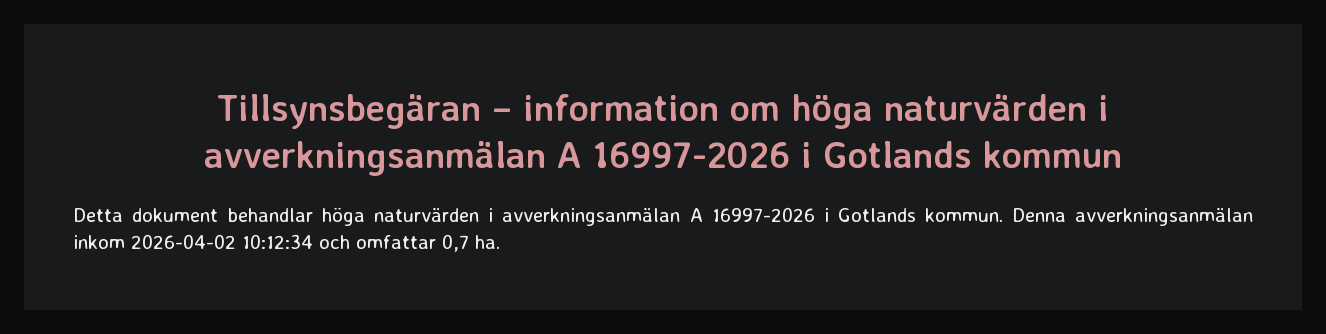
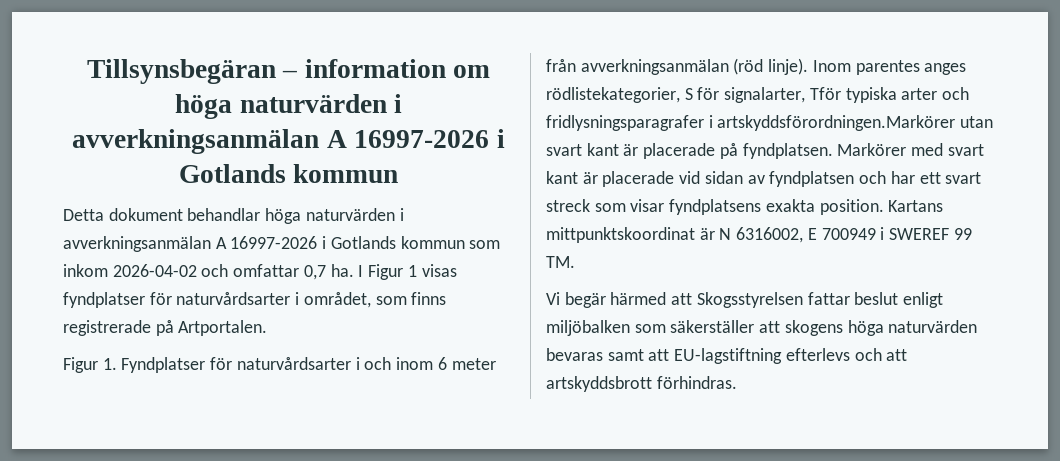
- Detta dokument behandlar höga naturvärden i avverkningsanmälan A 16997-2026 i Gotlands kommun. Denna avverkningsanmälan inkom 2026-04-02 10:12:34 och omfattar 0,7 ha.
+ Detta dokument behandlar höga naturvärden i avverkningsanmälan A 16997-2026 i Gotlands kommun som inkom 2026-04-02 och omfattar 0,7 ha.
+ I Figur 1 visas fyndplatser för naturvårdsarter i området, som finns registrerade på Artportalen.
+ Figur 1. Fyndplatser för naturvårdsarter i och inom 6 meter från avverkningsanmälan (röd linje). Inom parentes anges rödlistekategorier, S för signalarter, Tför typiska arter och fridlysningsparagrafer i artskyddsförordningen.Markörer utan svart kant är placerade på fyndplatsen. Markörer med svart kant är placerade vid sidan av fyndplatsen och har ett svart streck som visar fyndplatsens exakta position. Kartans mittpunktskoordinat är N 6316002, E 700949 i SWEREF 99 TM.
+ Vi begär härmed att Skogsstyrelsen fattar beslut enligt miljöbalken som säkerställer att skogens höga naturvärden bevaras samt att EU-lagstiftning efterlevs och att artskyddsbrott förhindras.

